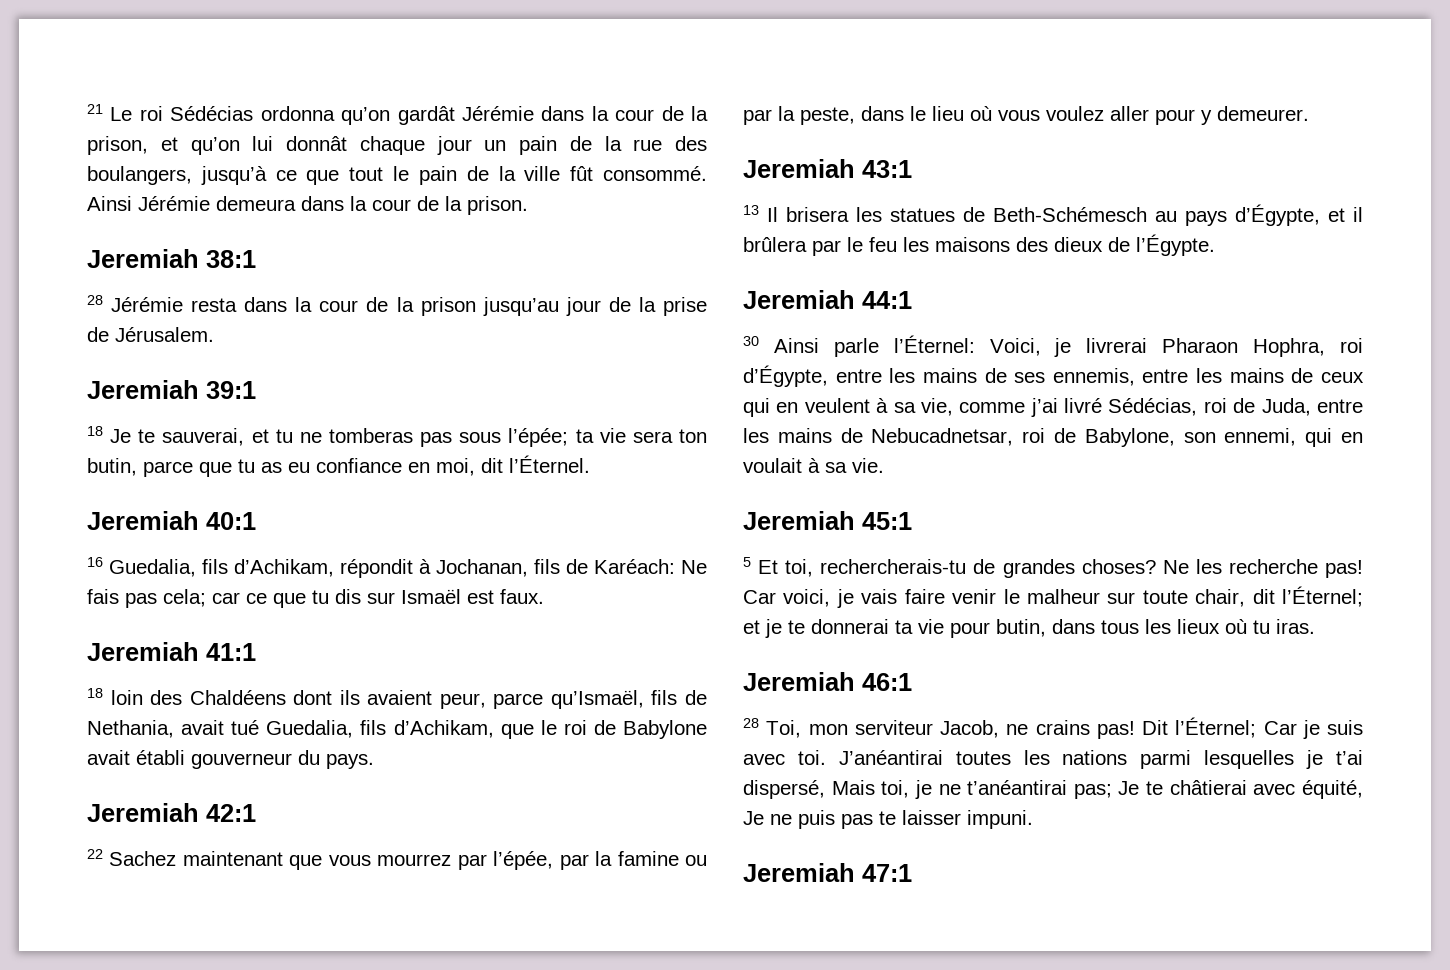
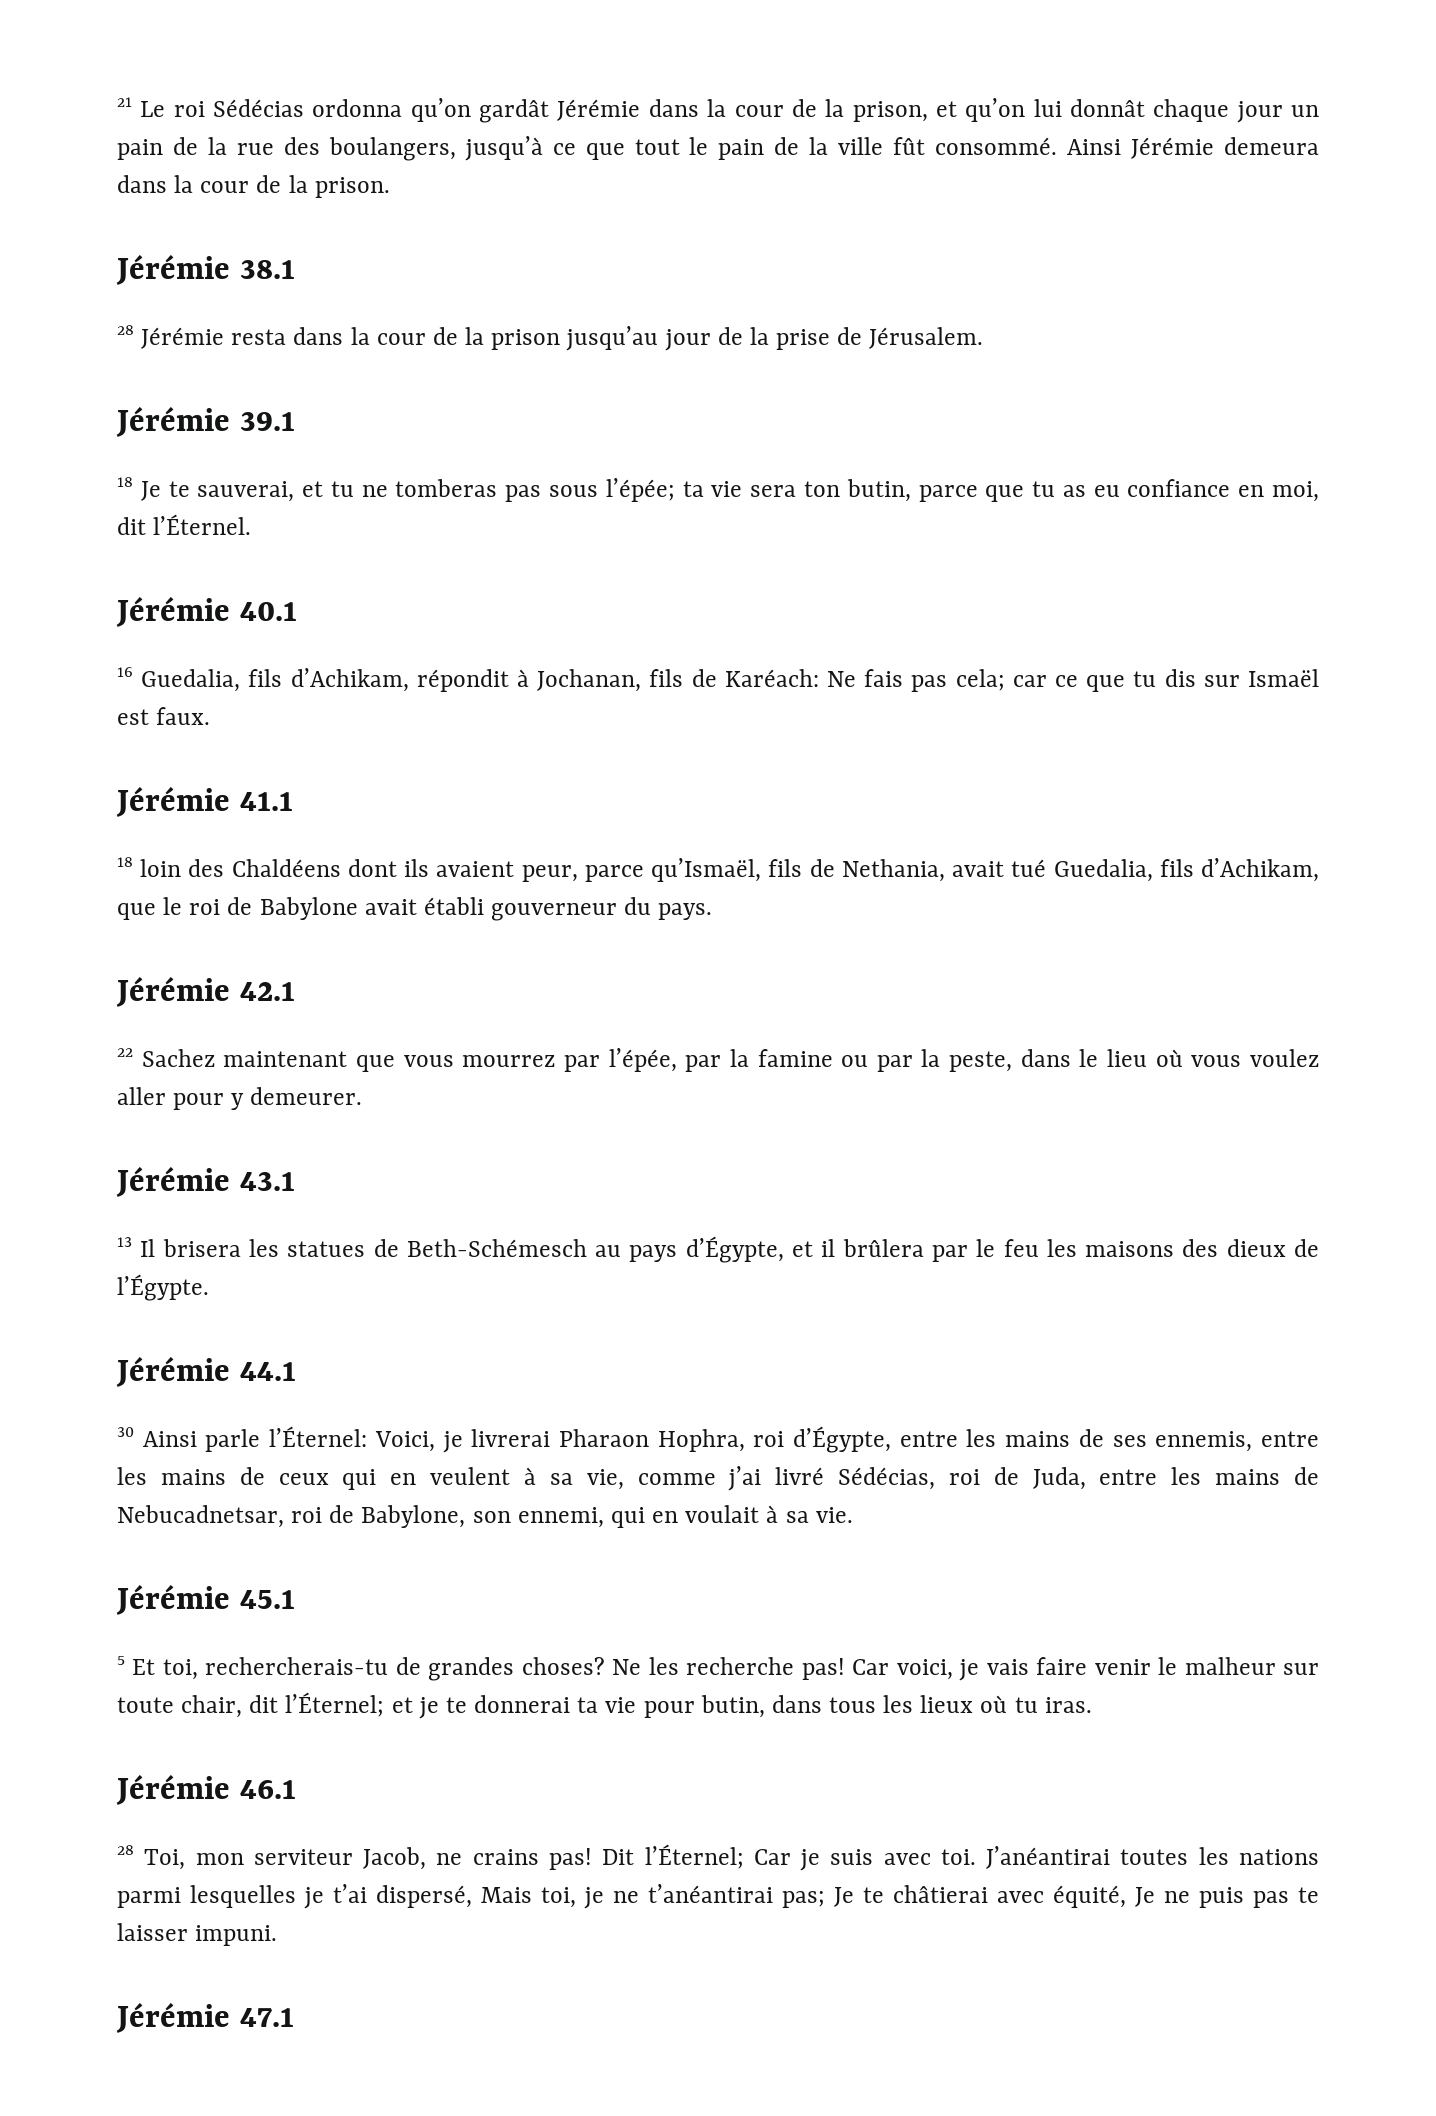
- Jeremiah 38:1
+ Jérémie 38.1
- Jeremiah 39:1
+ Jérémie 39.1
- Jeremiah 40:1
+ Jérémie 40.1
- Jeremiah 41:1
+ Jérémie 41.1
- Jeremiah 42:1
+ Jérémie 42.1
- Jeremiah 43:1
+ Jérémie 43.1
- Jeremiah 44:1
+ Jérémie 44.1
- Jeremiah 45:1
+ Jérémie 45.1
- Jeremiah 46:1
+ Jérémie 46.1
- Jeremiah 47:1
+ Jérémie 47.1

